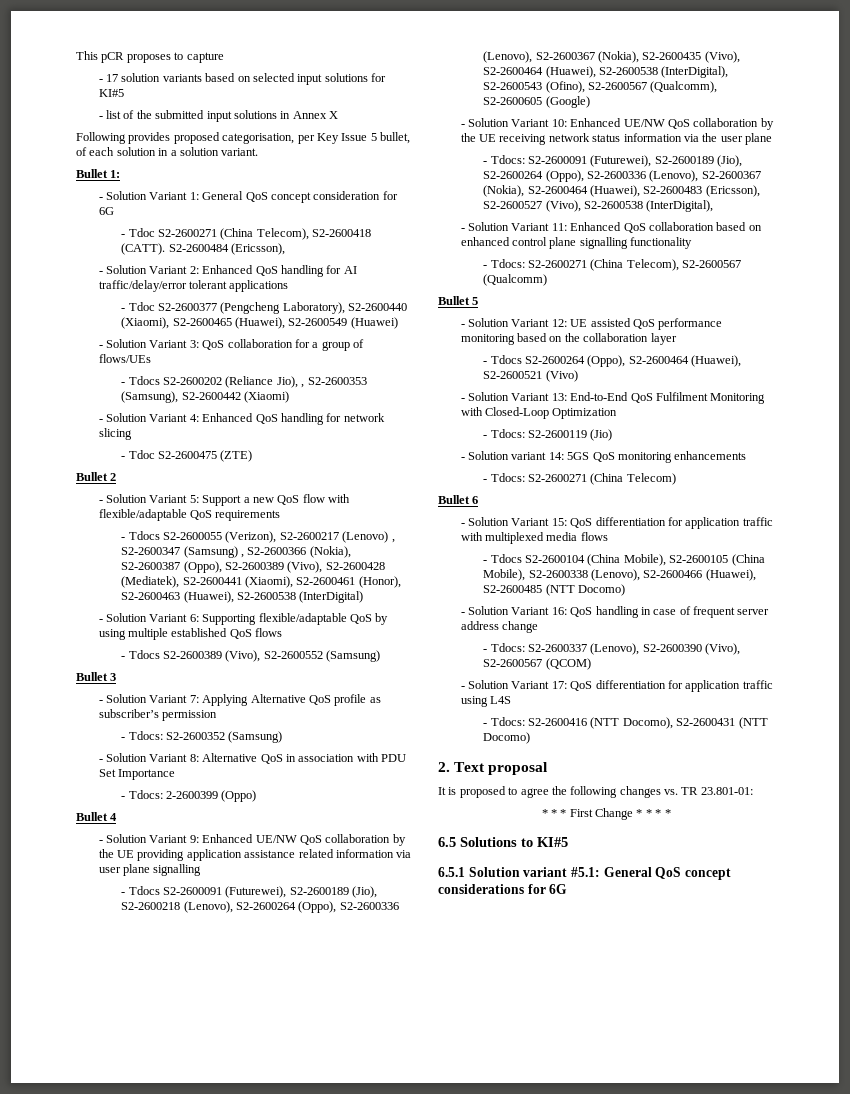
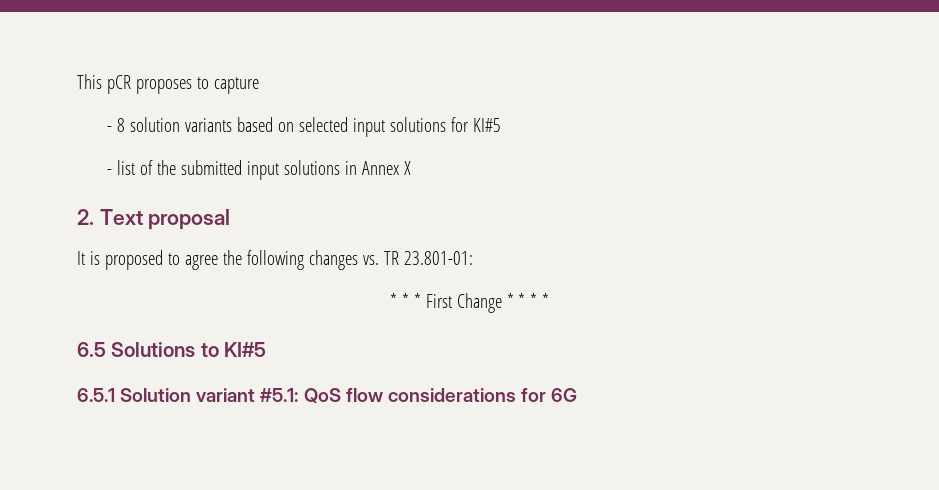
- - 17 solution variants based on selected input solutions for KI#5
+ - 8 solution variants based on selected input solutions for KI#5
- Following provides proposed categorisation, per Key Issue 5 bullet, of each solution in a solution variant.
- Bullet 1:
- - Solution Variant 1: General QoS concept consideration for 6G
- - Tdoc S2-2600271 (China Telecom), S2-2600418 (CATT). S2-2600484 (Ericsson),
- - Solution Variant 2: Enhanced QoS handling for AI traffic/delay/error tolerant applications
- - Tdoc S2-2600377 (Pengcheng Laboratory), S2-2600440 (Xiaomi), S2-2600465 (Huawei), S2-2600549 (Huawei)
- - Solution Variant 3: QoS collaboration for a group of flows/UEs
- - Tdocs S2-2600202 (Reliance Jio), , S2-2600353 (Samsung), S2-2600442 (Xiaomi)
- - Solution Variant 4: Enhanced QoS handling for network slicing
- - Tdoc S2-2600475 (ZTE)
- Bullet 2
- - Solution Variant 5: Support a new QoS flow with flexible/adaptable QoS requirements
- - Tdocs S2-2600055 (Verizon), S2-2600217 (Lenovo) , S2-2600347 (Samsung) , S2-2600366 (Nokia), S2-2600387 (Oppo), S2-2600389 (Vivo), S2-2600428 (Mediatek), S2-2600441 (Xiaomi), S2-2600461 (Honor), S2-2600463 (Huawei), S2-2600538 (InterDigital)
- - Solution Variant 6: Supporting flexible/adaptable QoS by using multiple established QoS flows
- - Tdocs S2-2600389 (Vivo), S2-2600552 (Samsung)
- Bullet 3
- - Solution Variant 7: Applying Alternative QoS profile as subscriber’s permission
- - Tdocs: S2-2600352 (Samsung)
- - Solution Variant 8: Alternative QoS in association with PDU Set Importance
- - Tdocs: 2-2600399 (Oppo)
- Bullet 4
- - Solution Variant 9: Enhanced UE/NW QoS collaboration by the UE providing application assistance related information via user plane signalling
- - Tdocs S2-2600091 (Futurewei), S2-2600189 (Jio), S2-2600218 (Lenovo), S2-2600264 (Oppo), S2-2600336 (Lenovo), S2-2600367 (Nokia), S2-2600435 (Vivo), S2-2600464 (Huawei), S2-2600538 (InterDigital), S2-2600543 (Ofino), S2-2600567 (Qualcomm), S2-2600605 (Google)
- - Solution Variant 10: Enhanced UE/NW QoS collaboration by the UE receiving network status information via the user plane
- - Tdocs: S2-2600091 (Futurewei), S2-2600189 (Jio), S2-2600264 (Oppo), S2-2600336 (Lenovo), S2-2600367 (Nokia), S2-2600464 (Huawei), S2-2600483 (Ericsson), S2-2600527 (Vivo), S2-2600538 (InterDigital),
- - Solution Variant 11: Enhanced QoS collaboration based on enhanced control plane signalling functionality
- - Tdocs: S2-2600271 (China Telecom), S2-2600567 (Qualcomm)
- Bullet 5
- - Solution Variant 12: UE assisted QoS performance monitoring based on the collaboration layer
- - Tdocs S2-2600264 (Oppo), S2-2600464 (Huawei), S2-2600521 (Vivo)
- - Solution Variant 13: End-to-End QoS Fulfilment Monitoring with Closed-Loop Optimization
- - Tdocs: S2-2600119 (Jio)
- - Solution variant 14: 5GS QoS monitoring enhancements
- - Tdocs: S2-2600271 (China Telecom)
- Bullet 6
- - Solution Variant 15: QoS differentiation for application traffic with multiplexed media flows
- - Tdocs S2-2600104 (China Mobile), S2-2600105 (China Mobile), S2-2600338 (Lenovo), S2-2600466 (Huawei), S2-2600485 (NTT Docomo)
- - Solution Variant 16: QoS handling in case of frequent server address change
- - Tdocs: S2-2600337 (Lenovo), S2-2600390 (Vivo), S2-2600567 (QCOM)
- - Solution Variant 17: QoS differentiation for application traffic using L4S
- - Tdocs: S2-2600416 (NTT Docomo), S2-2600431 (NTT Docomo)
- 6.5.1 Solution variant #5.1: General QoS concept considerations for 6G
+ 6.5.1 Solution variant #5.1: QoS flow considerations for 6G

